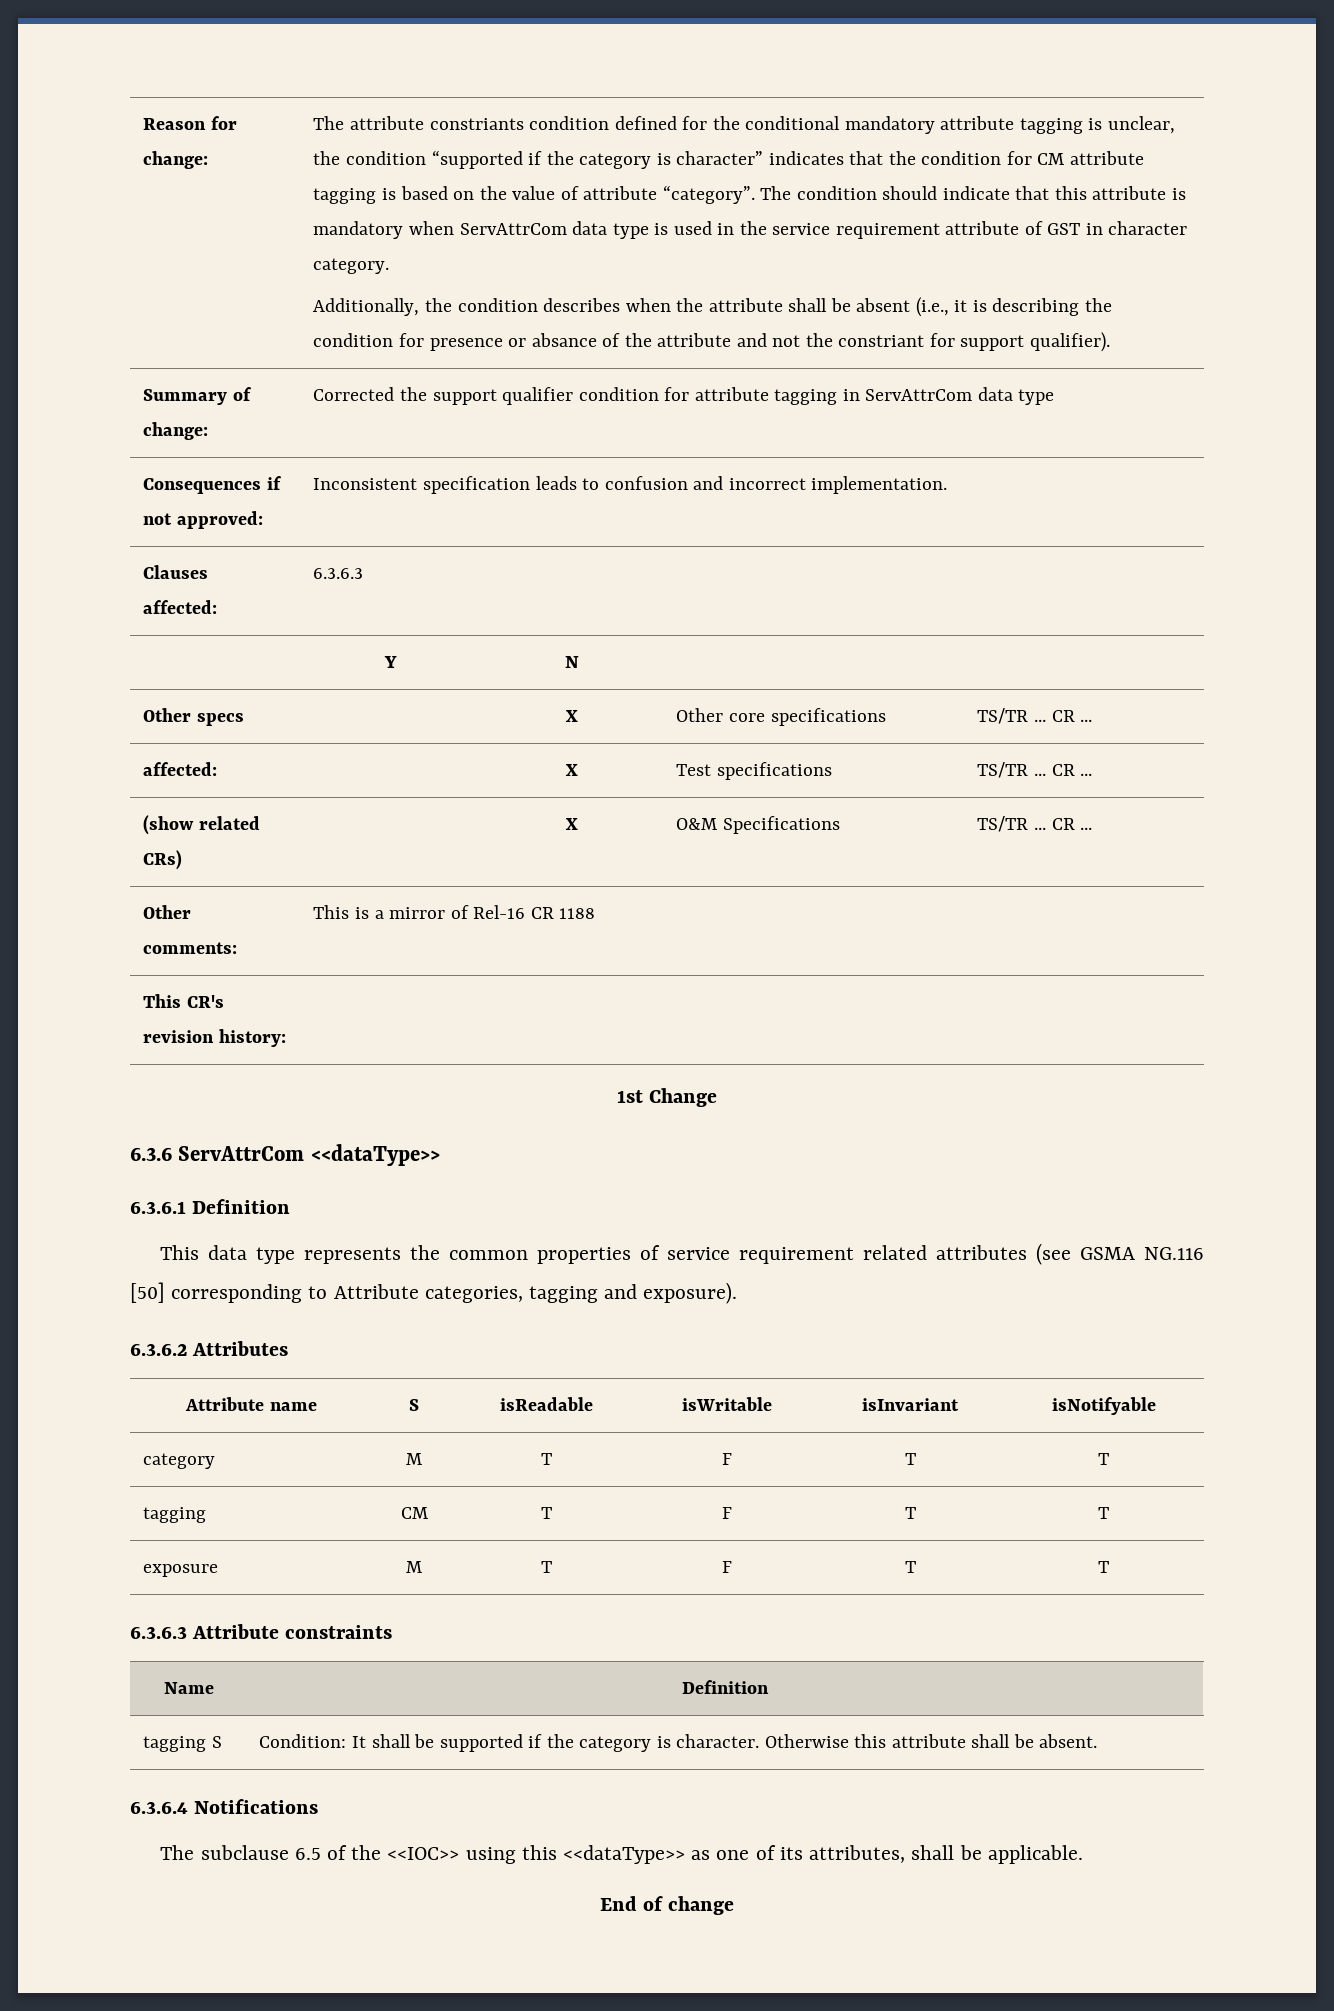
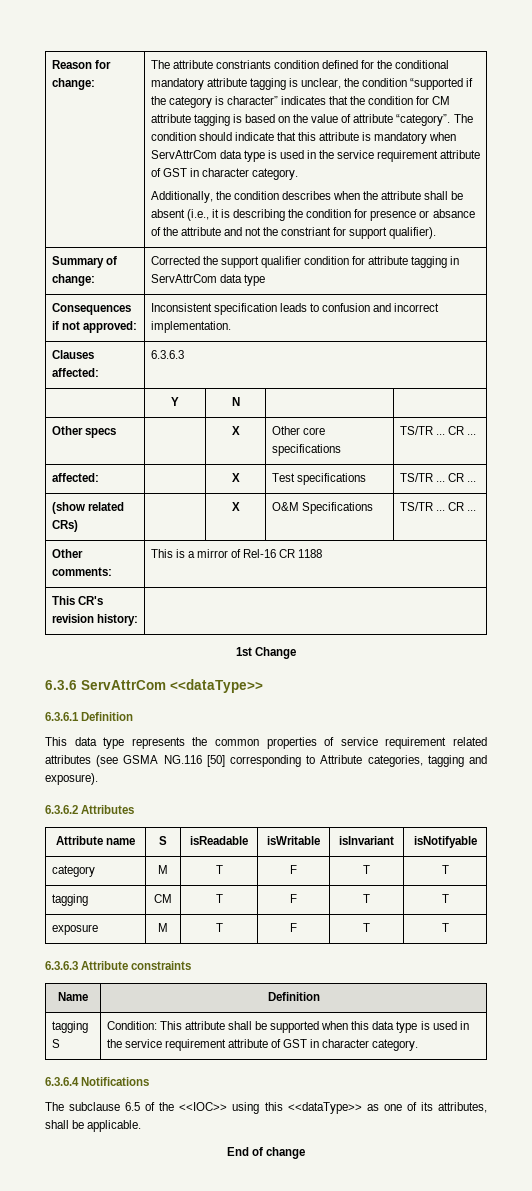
- tagging S | Condition: It shall be supported if the category is character. Otherwise this attribute shall be absent.
+ tagging S | Condition: This attribute shall be supported when this data type is used in the service requirement attribute of GST in character category.

